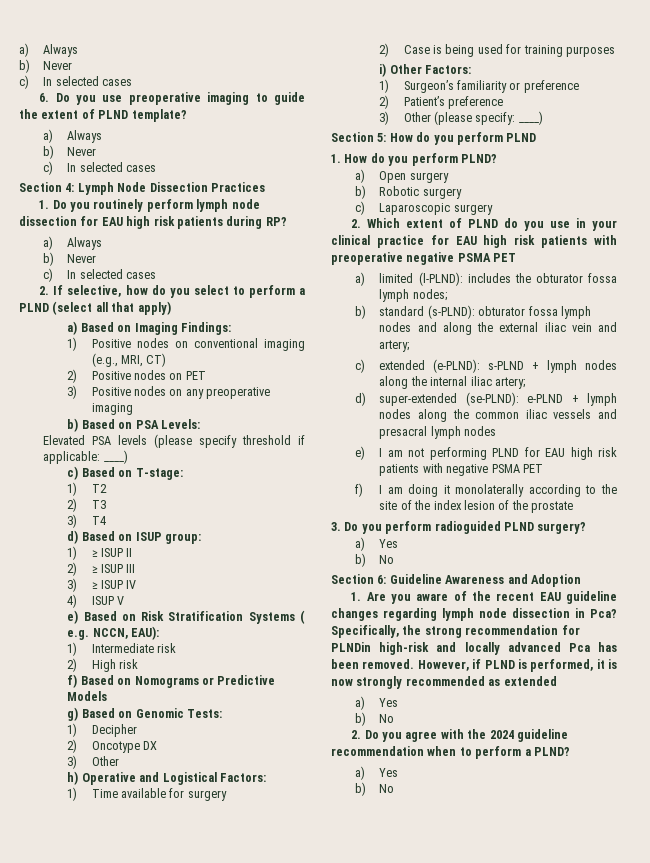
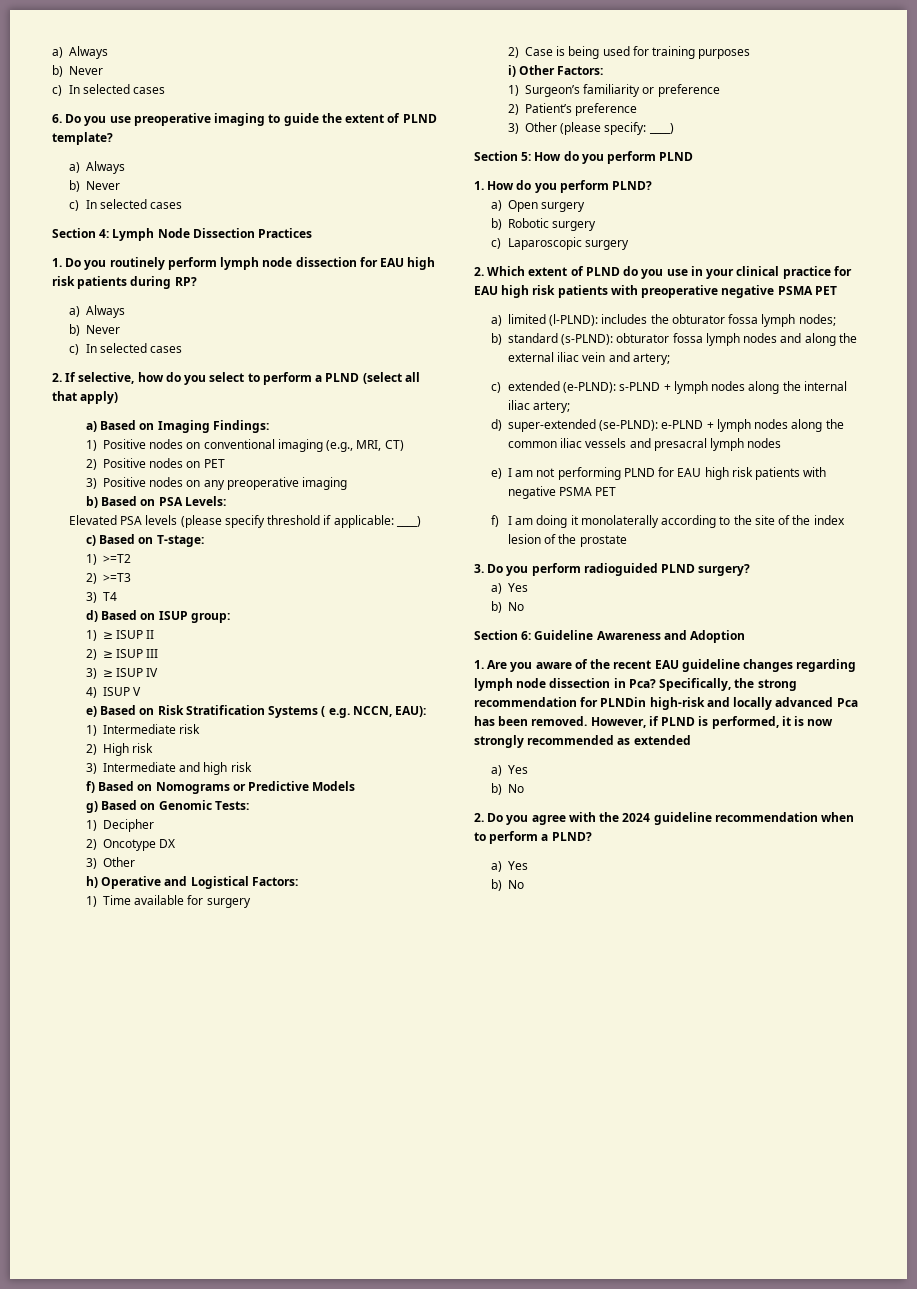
- 1) T2
- 2) T3
+ 1) >=T2
+ 2) >=T3
+ 3) Intermediate and high risk

